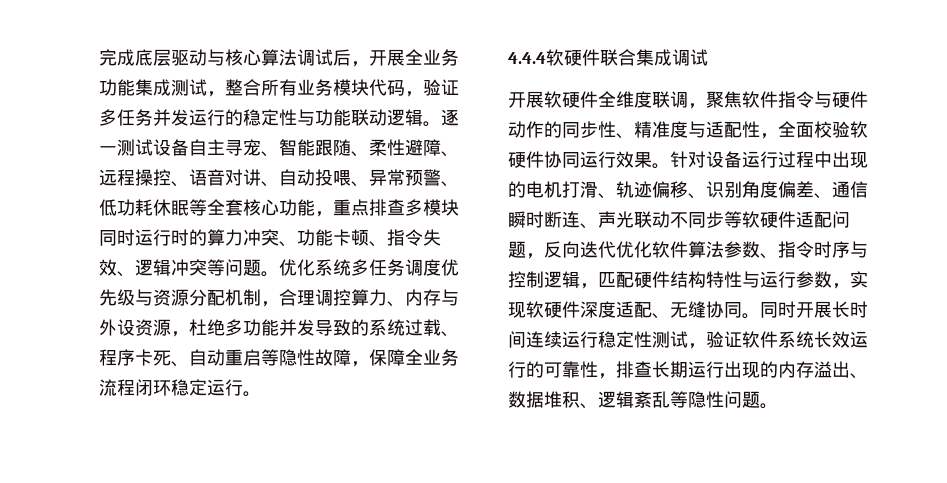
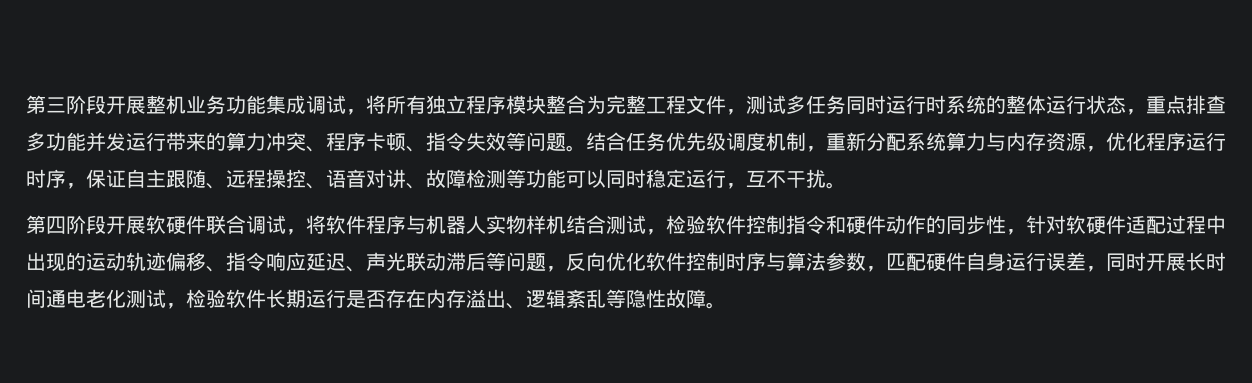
- 完成底层驱动与核心算法调试后，开展全业务功能集成测试，整合所有业务模块代码，验证多任务并发运行的稳定性与功能联动逻辑。逐一测试设备自主寻宠、智能跟随、柔性避障、远程操控、语音对讲、自动投喂、异常预警、低功耗休眠等全套核心功能，重点排查多模块同时运行时的算力冲突、功能卡顿、指令失效、逻辑冲突等问题。优化系统多任务调度优先级与资源分配机制，合理调控算力、内存与外设资源，杜绝多功能并发导致的系统过载、程序卡死、自动重启等隐性故障，保障全业务流程闭环稳定运行。
- 4.4.4软硬件联合集成调试
- 开展软硬件全维度联调，聚焦软件指令与硬件动作的同步性、精准度与适配性，全面校验软硬件协同运行效果。针对设备运行过程中出现的电机打滑、轨迹偏移、识别角度偏差、通信瞬时断连、声光联动不同步等软硬件适配问题，反向迭代优化软件算法参数、指令时序与控制逻辑，匹配硬件结构特性与运行参数，实现软硬件深度适配、无缝协同。同时开展长时间连续运行稳定性测试，验证软件系统长效运行的可靠性，排查长期运行出现的内存溢出、数据堆积、逻辑紊乱等隐性问题。
+ 第三阶段开展整机业务功能集成调试，将所有独立程序模块整合为完整工程文件，测试多任务同时运行时系统的整体运行状态，重点排查多功能并发运行带来的算力冲突、程序卡顿、指令失效等问题。结合任务优先级调度机制，重新分配系统算力与内存资源，优化程序运行时序，保证自主跟随、远程操控、语音对讲、故障检测等功能可以同时稳定运行，互不干扰。
+ 第四阶段开展软硬件联合调试，将软件程序与机器人实物样机结合测试，检验软件控制指令和硬件动作的同步性，针对软硬件适配过程中出现的运动轨迹偏移、指令响应延迟、声光联动滞后等问题，反向优化软件控制时序与算法参数，匹配硬件自身运行误差，同时开展长时间通电老化测试，检验软件长期运行是否存在内存溢出、逻辑紊乱等隐性故障。

